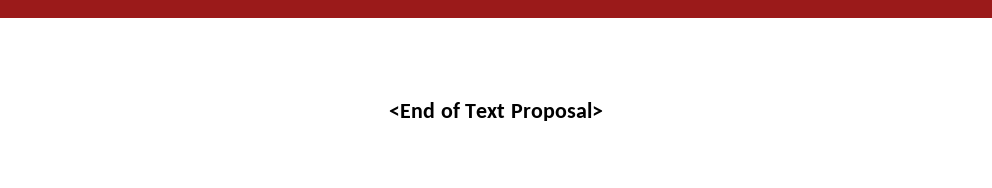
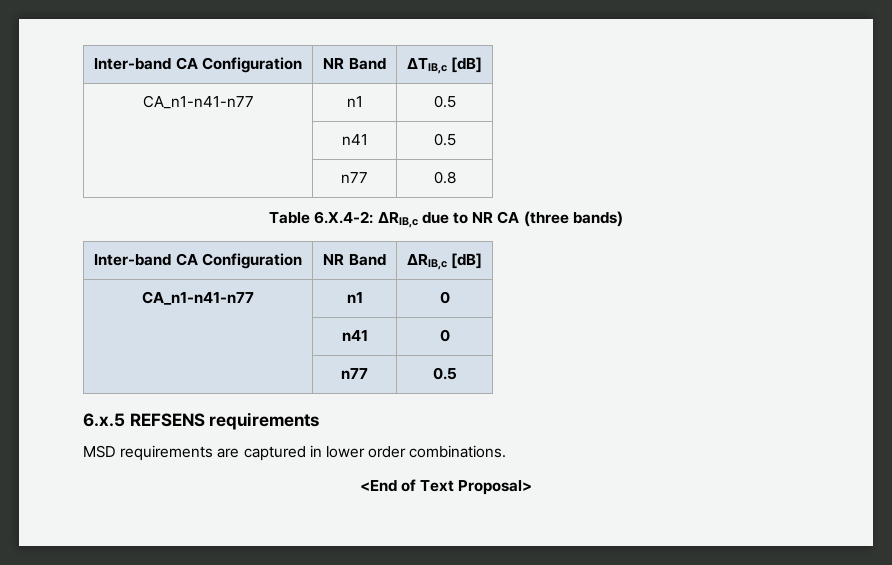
+ Inter-band CA Configuration | NR Band | ΔTIB,c [dB]
+ CA_n1-n41-n77 | n1 | 0.5
+ | n41 | 0.5
+ | n77 | 0.8
+ Table 6.X.4-2: ΔRIB,c due to NR CA (three bands)
+ Inter-band CA Configuration | NR Band | ΔRIB,c [dB]
+ CA_n1-n41-n77 | n1 | 0
+ | n41 | 0
+ | n77 | 0.5
+ 6.x.5 REFSENS requirements
+ MSD requirements are captured in lower order combinations.

